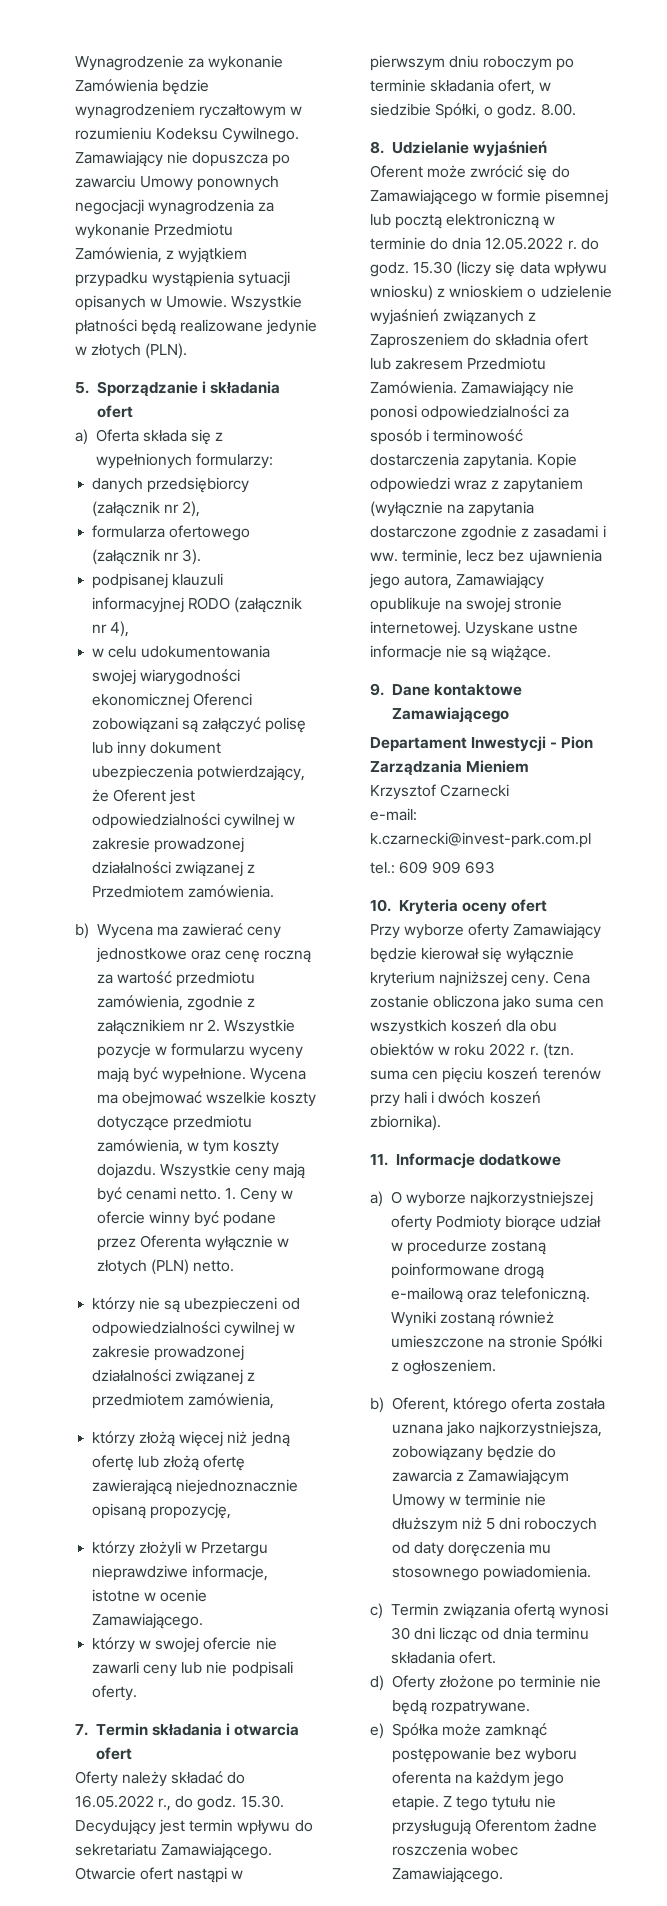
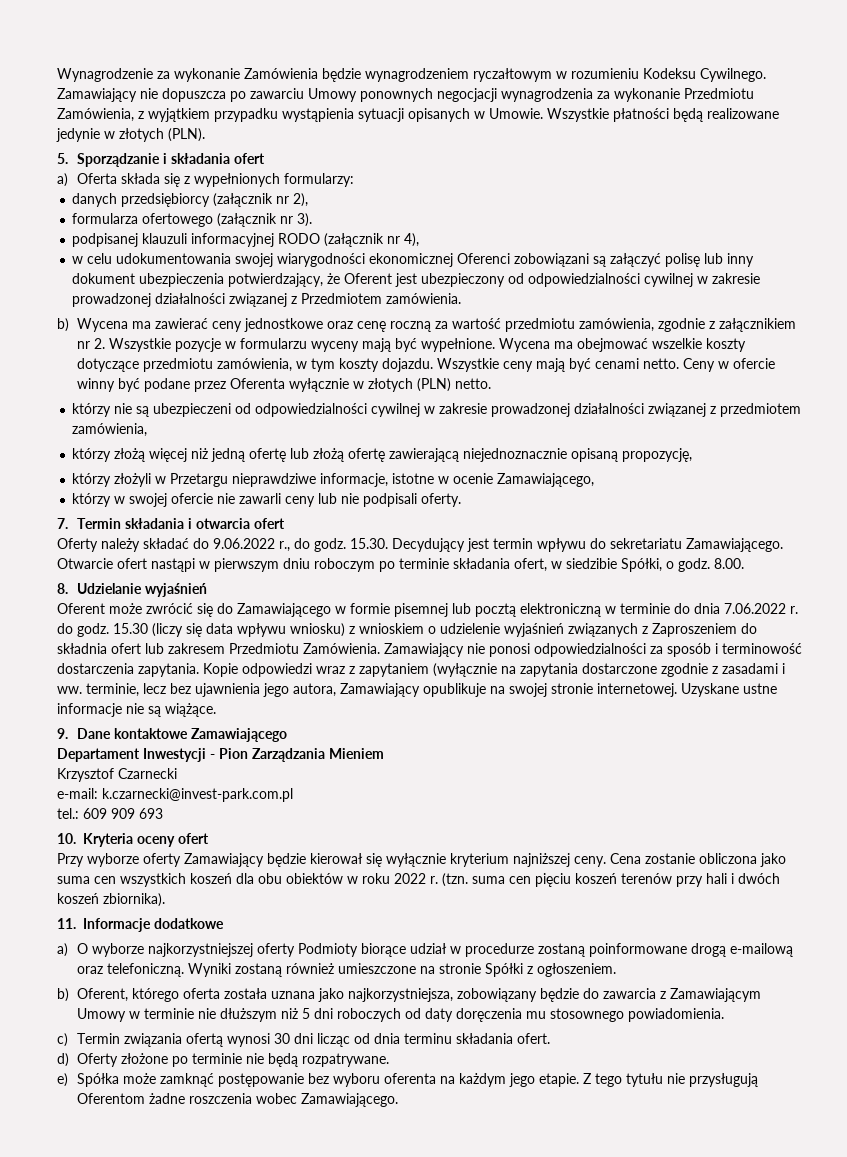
- w celu udokumentowania swojej wiarygodności ekonomicznej Oferenci zobowiązani są załączyć polisę lub inny dokument ubezpieczenia potwierdzający, że Oferent jest odpowiedzialności cywilnej w zakresie prowadzonej działalności związanej z Przedmiotem zamówienia.
+ w celu udokumentowania swojej wiarygodności ekonomicznej Oferenci zobowiązani są załączyć polisę lub inny dokument ubezpieczenia potwierdzający, że Oferent jest ubezpieczony od odpowiedzialności cywilnej w zakresie prowadzonej działalności związanej z Przedmiotem zamówienia.
- 1. Ceny w ofercie winny być podane przez Oferenta wyłącznie w złotych (PLN) netto.
+ Ceny w ofercie winny być podane przez Oferenta wyłącznie w złotych (PLN) netto.
- którzy złożyli w Przetargu nieprawdziwe informacje, istotne w ocenie Zamawiającego.
+ którzy złożyli w Przetargu nieprawdziwe informacje, istotne w ocenie Zamawiającego,
- Oferty należy składać do 16.05.2022 r., do godz.
+ Oferty należy składać do 9.06.2022 r., do godz.
- Oferent może zwrócić się do Zamawiającego w formie pisemnej lub pocztą elektroniczną w terminie do dnia 12.05.2022 r. do godz.
+ Oferent może zwrócić się do Zamawiającego w formie pisemnej lub pocztą elektroniczną w terminie do dnia 7.06.2022 r. do godz.

